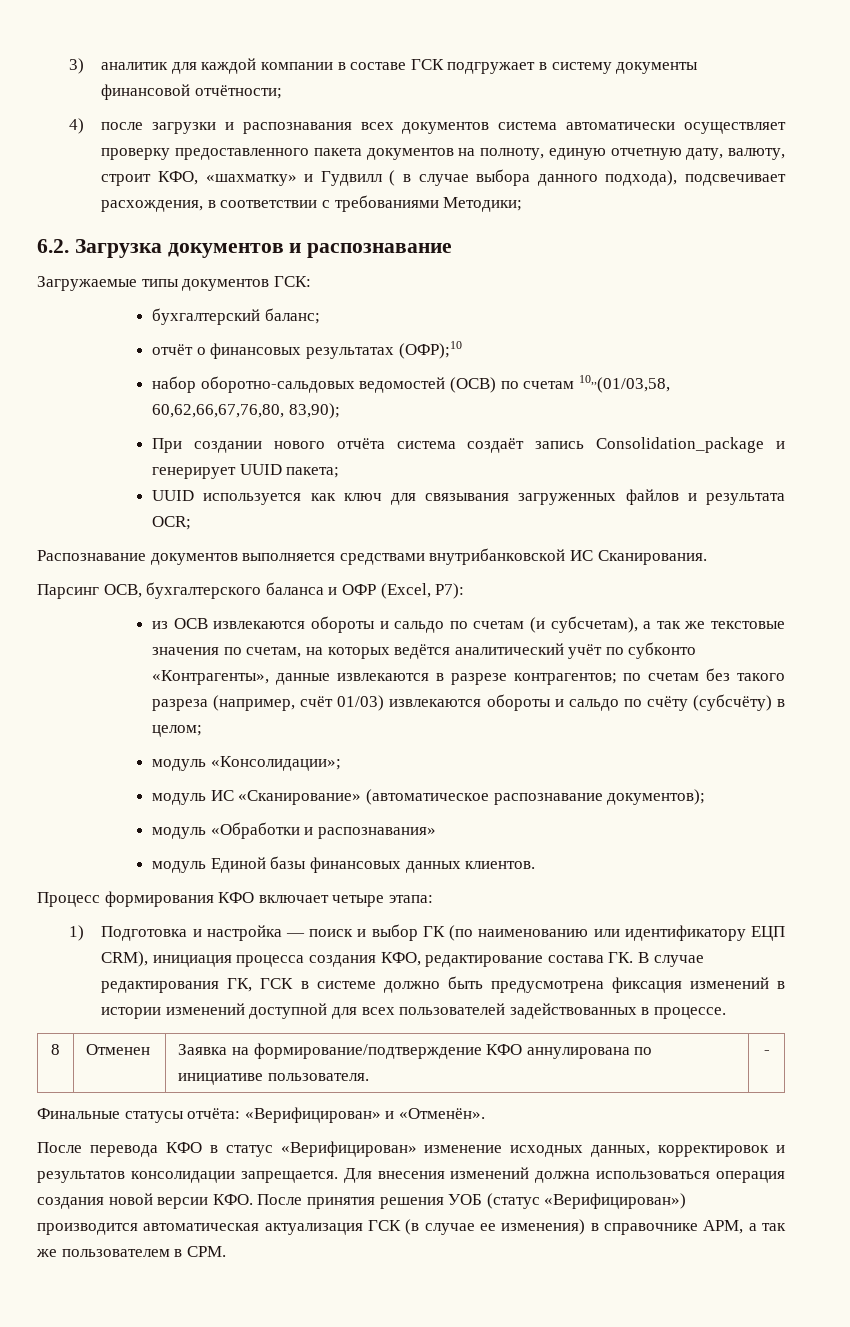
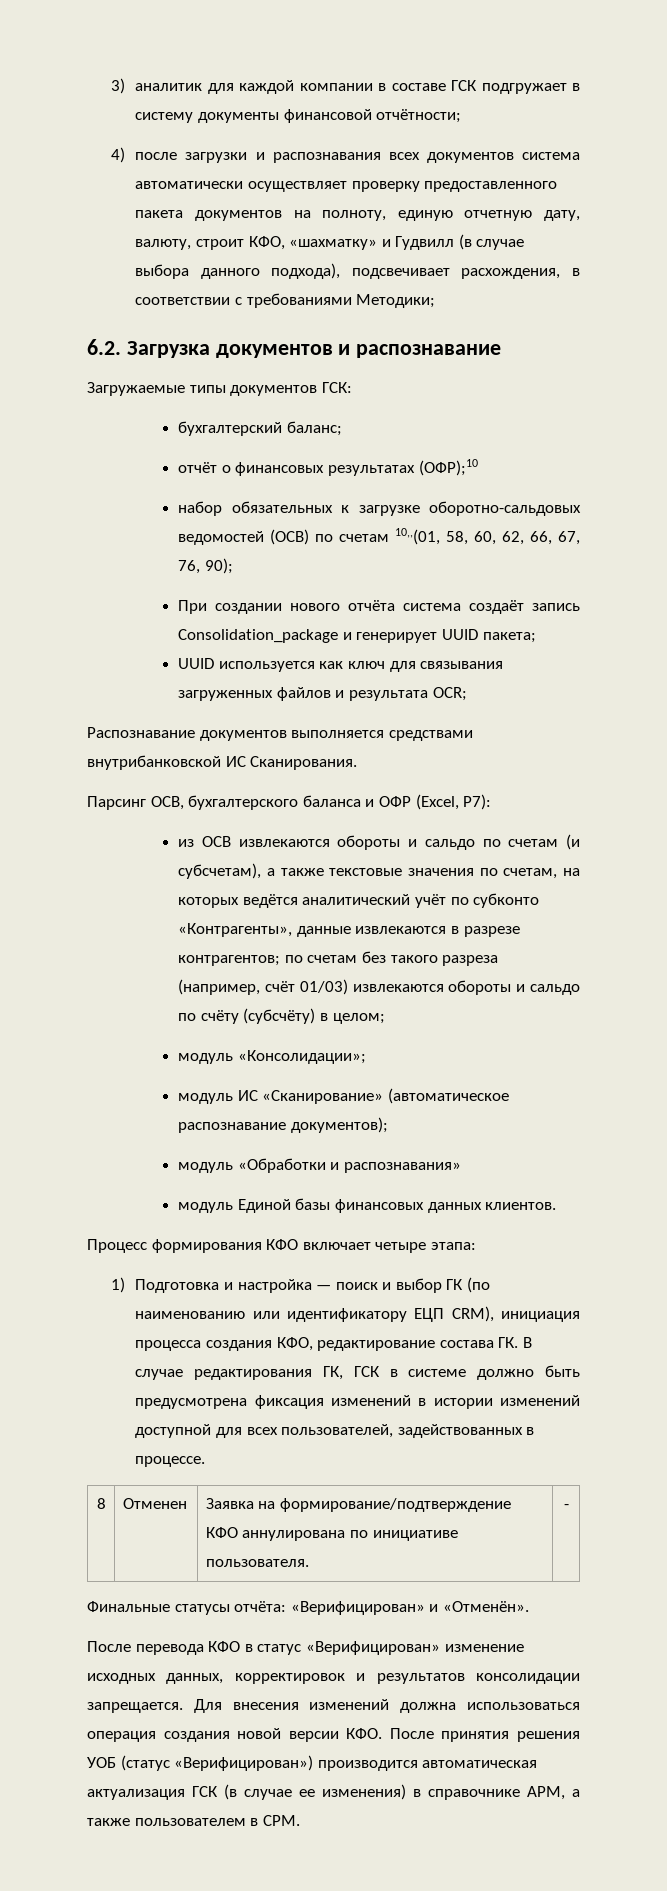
- 4) после загрузки и распознавания всех документов система автоматически осуществляет проверку предоставленного пакета документов на полноту, единую отчетную дату, валюту, строит КФО, «шахматку» и Гудвилл ( в случае выбора данного подхода), подсвечивает расхождения, в соответствии с требованиями Методики;
+ 4) после загрузки и распознавания всех документов система автоматически осуществляет проверку предоставленного пакета документов на полноту, единую отчетную дату, валюту, строит КФО, «шахматку» и Гудвилл (в случае выбора данного подхода), подсвечивает расхождения, в соответствии с требованиями Методики;
- набор оборотно-сальдовых ведомостей (ОСВ) по счетам 10,,(01/03,58, 60,62,66,67,76,80, 83,90);
+ набор обязательных к загрузке оборотно-сальдовых ведомостей (ОСВ) по счетам 10,,(01, 58, 60, 62, 66, 67, 76, 90);
- из ОСВ извлекаются обороты и сальдо по счетам (и субсчетам), а так же текстовые значения по счетам, на которых ведётся аналитический учёт по субконто «Контрагенты», данные извлекаются в разрезе контрагентов; по счетам без такого разреза (например, счёт 01/03) извлекаются обороты и сальдо по счёту (субсчёту) в целом;
+ из ОСВ извлекаются обороты и сальдо по счетам (и субсчетам), а также текстовые значения по счетам, на которых ведётся аналитический учёт по субконто «Контрагенты», данные извлекаются в разрезе контрагентов; по счетам без такого разреза (например, счёт 01/03) извлекаются обороты и сальдо по счёту (субсчёту) в целом;
- 1) Подготовка и настройка — поиск и выбор ГК (по наименованию или идентификатору ЕЦП CRM), инициация процесса создания КФО, редактирование состава ГК. В случае редактирования ГК, ГСК в системе должно быть предусмотрена фиксация изменений в истории изменений доступной для всех пользователей задействованных в процессе.
+ 1) Подготовка и настройка — поиск и выбор ГК (по наименованию или идентификатору ЕЦП CRM), инициация процесса создания КФО, редактирование состава ГК. В случае редактирования ГК, ГСК в системе должно быть предусмотрена фиксация изменений в истории изменений доступной для всех пользователей, задействованных в процессе.
- Для внесения изменений должна использоваться операция создания новой версии КФО. После принятия решения УОБ (статус «Верифицирован») производится автоматическая актуализация ГСК (в случае ее изменения) в справочнике АРМ, а так же пользователем в СРМ.
+ Для внесения изменений должна использоваться операция создания новой версии КФО. После принятия решения УОБ (статус «Верифицирован») производится автоматическая актуализация ГСК (в случае ее изменения) в справочнике АРМ, а также пользователем в СРМ.

